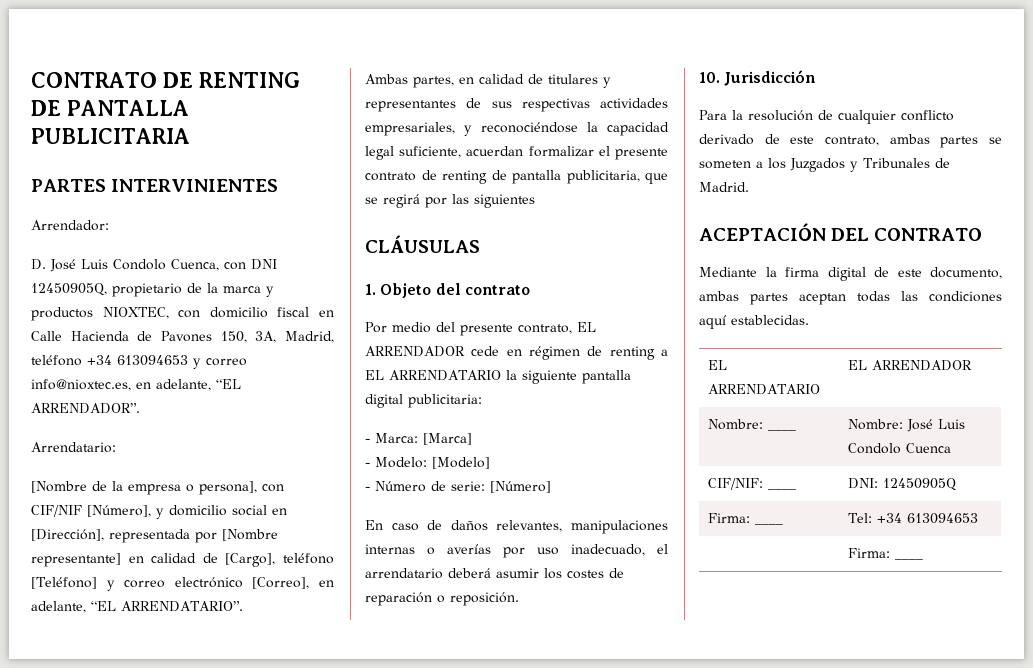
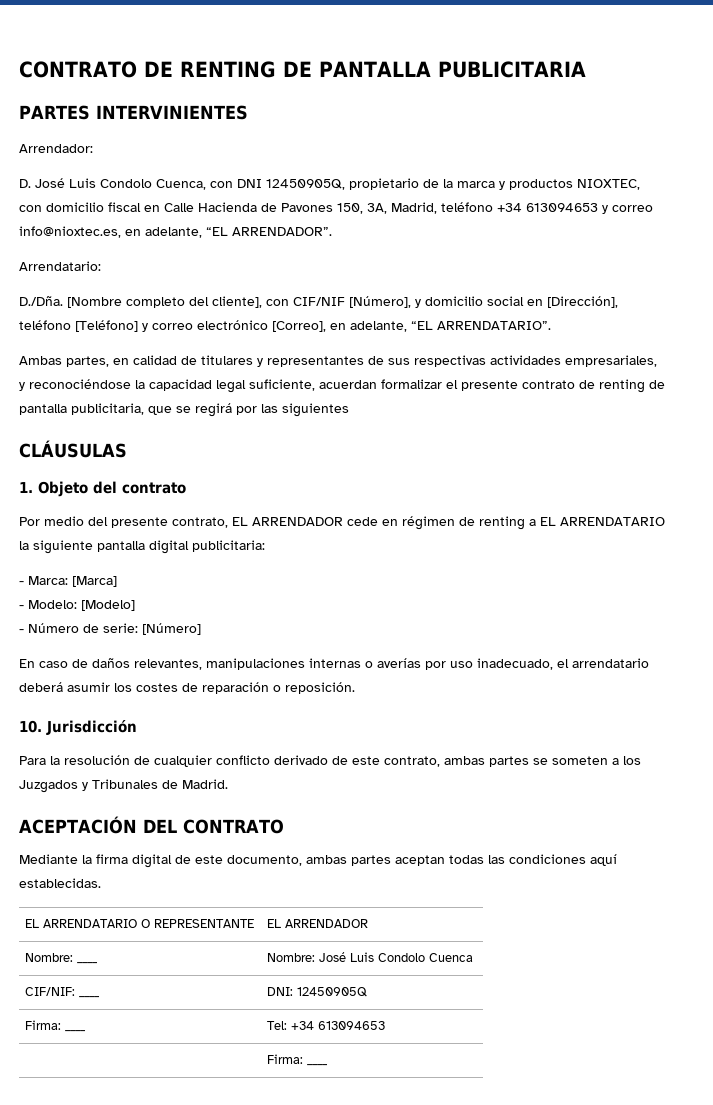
- [Nombre de la empresa o persona], con CIF/NIF [Número], y domicilio social en [Dirección], representada por [Nombre representante] en calidad de [Cargo], teléfono [Teléfono] y correo electrónico [Correo], en adelante, “EL ARRENDATARIO”.
+ D./Dña. [Nombre completo del cliente], con CIF/NIF [Número], y domicilio social en [Dirección], teléfono [Teléfono] y correo electrónico [Correo], en adelante, “EL ARRENDATARIO”.
- EL ARRENDATARIO | EL ARRENDADOR
+ EL ARRENDATARIO O REPRESENTANTE | EL ARRENDADOR

